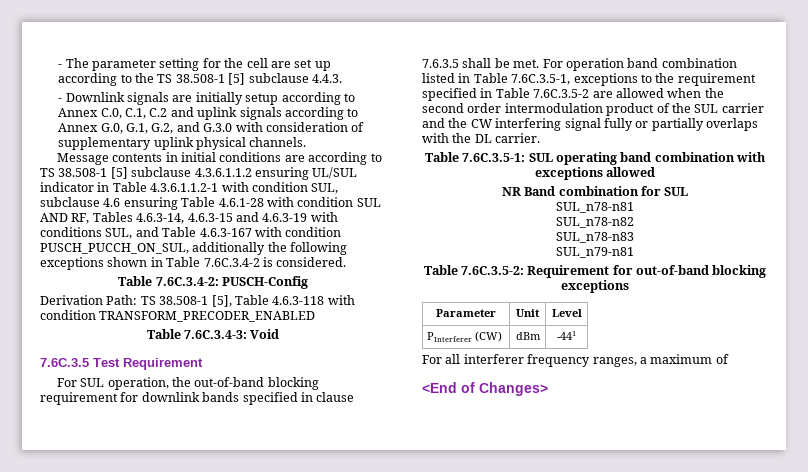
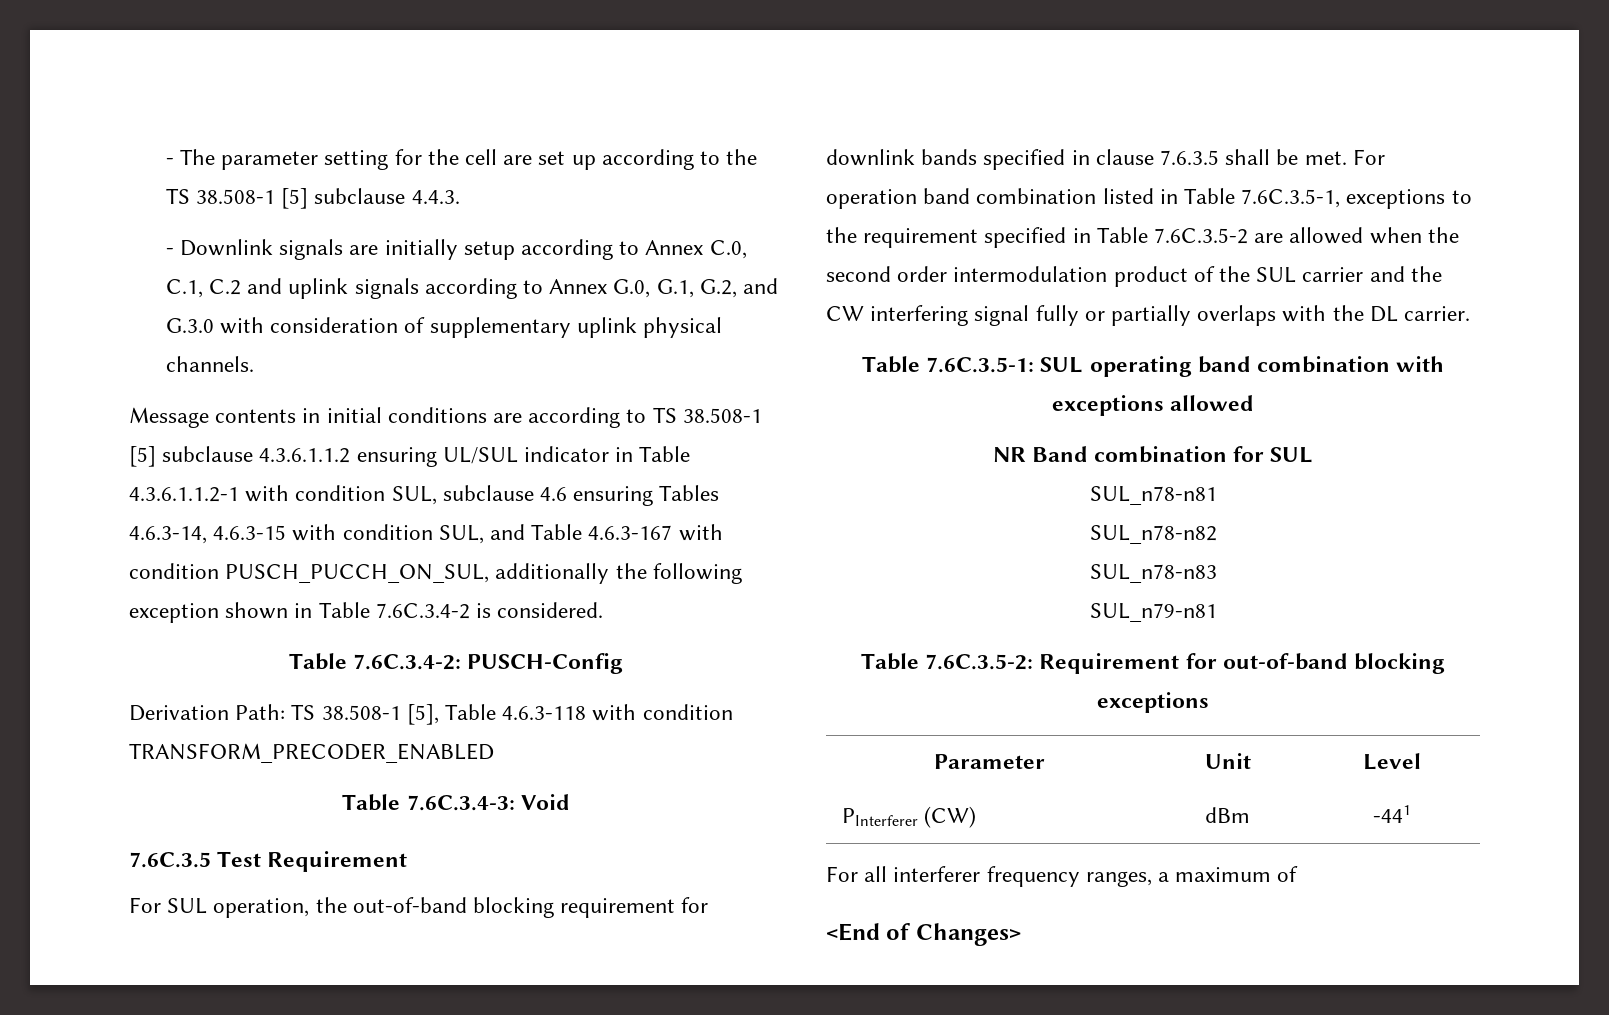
- Message contents in initial conditions are according to TS 38.508-1 [5] subclause 4.3.6.1.1.2 ensuring UL/SUL indicator in Table 4.3.6.1.1.2-1 with condition SUL, subclause 4.6 ensuring Table 4.6.1-28 with condition SUL AND RF, Tables 4.6.3-14, 4.6.3-15 and 4.6.3-19 with conditions SUL, and Table 4.6.3-167 with condition PUSCH_PUCCH_ON_SUL, additionally the following exceptions shown in Table 7.6C.3.4-2 is considered.
+ Message contents in initial conditions are according to TS 38.508-1 [5] subclause 4.3.6.1.1.2 ensuring UL/SUL indicator in Table 4.3.6.1.1.2-1 with condition SUL, subclause 4.6 ensuring Tables 4.6.3-14, 4.6.3-15 with condition SUL, and Table 4.6.3-167 with condition PUSCH_PUCCH_ON_SUL, additionally the following exception shown in Table 7.6C.3.4-2 is considered.

